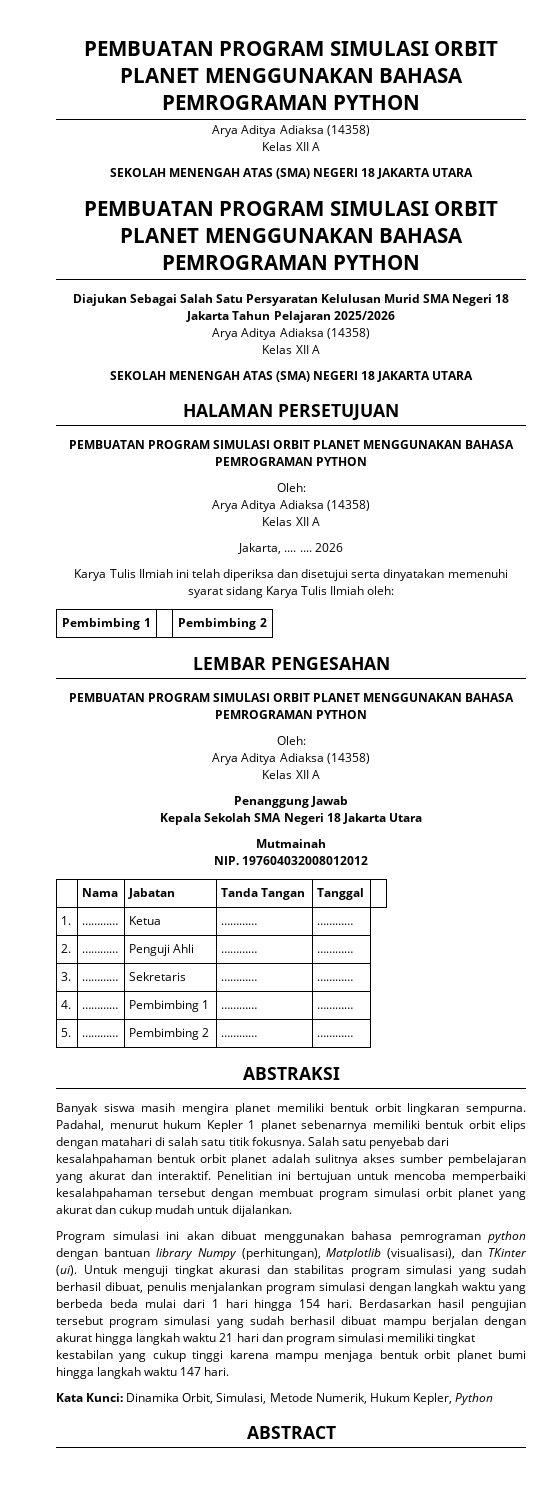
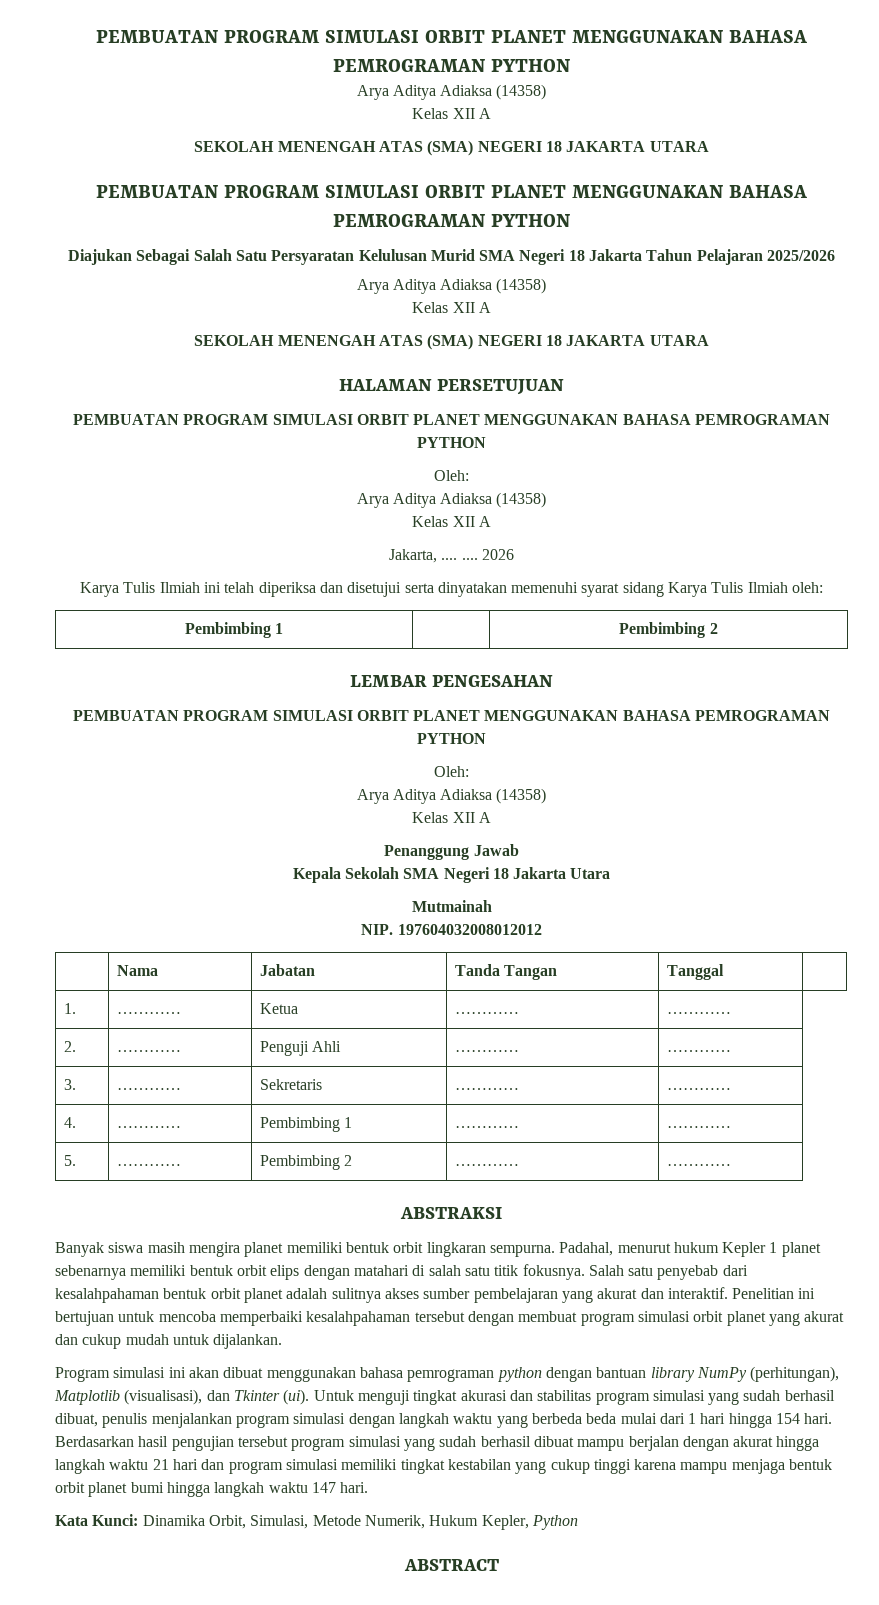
- Program simulasi ini akan dibuat menggunakan bahasa pemrograman python dengan bantuan library Numpy (perhitungan), Matplotlib (visualisasi), dan TKinter (ui).
+ Program simulasi ini akan dibuat menggunakan bahasa pemrograman python dengan bantuan library NumPy (perhitungan), Matplotlib (visualisasi), dan Tkinter (ui).

